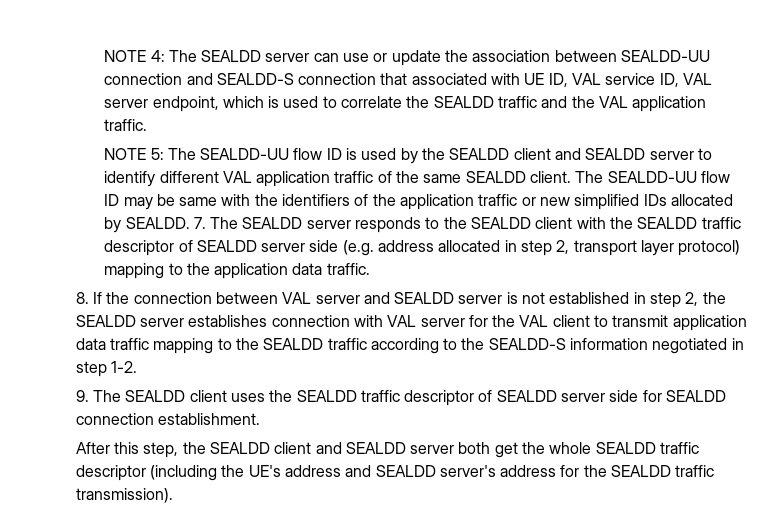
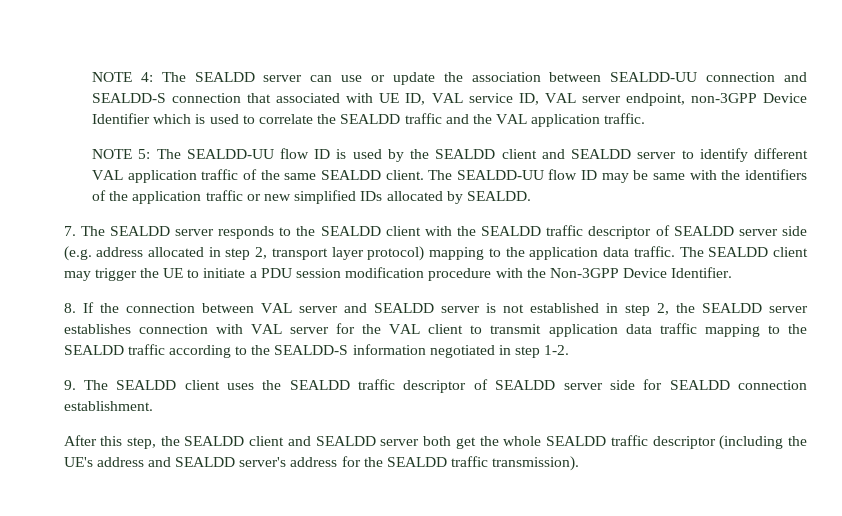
- NOTE 4: The SEALDD server can use or update the association between SEALDD-UU connection and SEALDD-S connection that associated with UE ID, VAL service ID, VAL server endpoint, which is used to correlate the SEALDD traffic and the VAL application traffic.
+ NOTE 4: The SEALDD server can use or update the association between SEALDD-UU connection and SEALDD-S connection that associated with UE ID, VAL service ID, VAL server endpoint, non-3GPP Device Identifier which is used to correlate the SEALDD traffic and the VAL application traffic.
- The SEALDD-UU flow ID may be same with the identifiers of the application traffic or new simplified IDs allocated by SEALDD. 7. The SEALDD server responds to the SEALDD client with the SEALDD traffic descriptor of SEALDD server side (e.g. address allocated in step 2, transport layer protocol) mapping to the application data traffic.
+ The SEALDD-UU flow ID may be same with the identifiers of the application traffic or new simplified IDs allocated by SEALDD.
+ 7. The SEALDD server responds to the SEALDD client with the SEALDD traffic descriptor of SEALDD server side (e.g. address allocated in step 2, transport layer protocol) mapping to the application data traffic. The SEALDD client may trigger the UE to initiate a PDU session modification procedure with the Non-3GPP Device Identifier.

